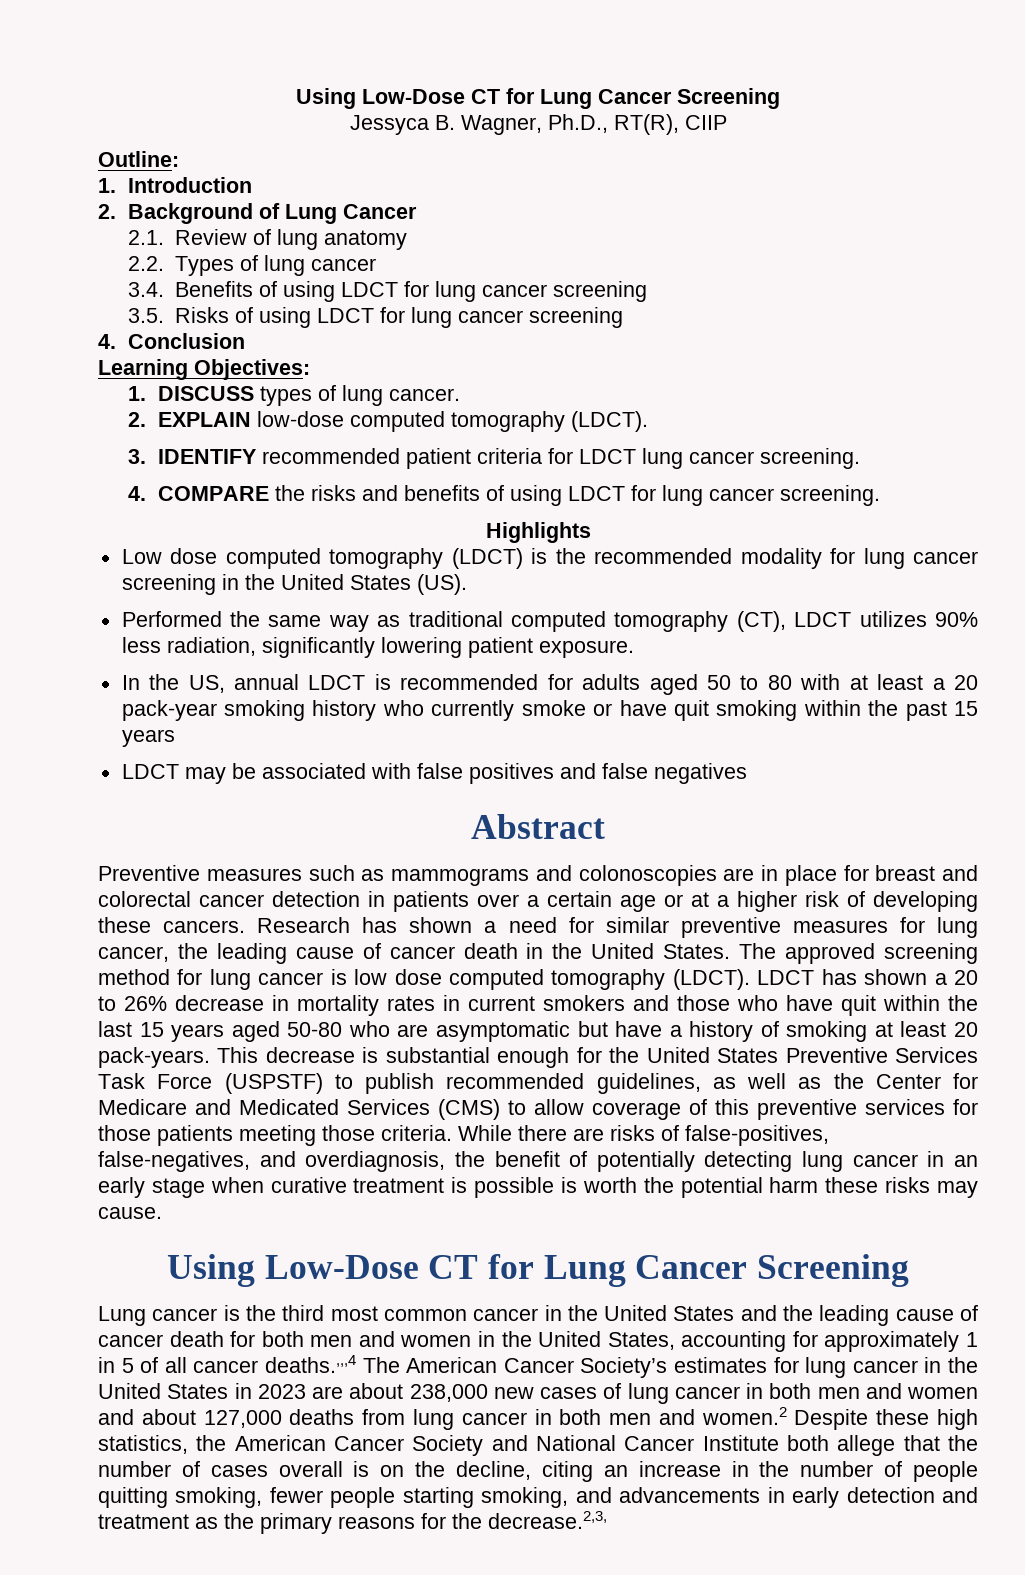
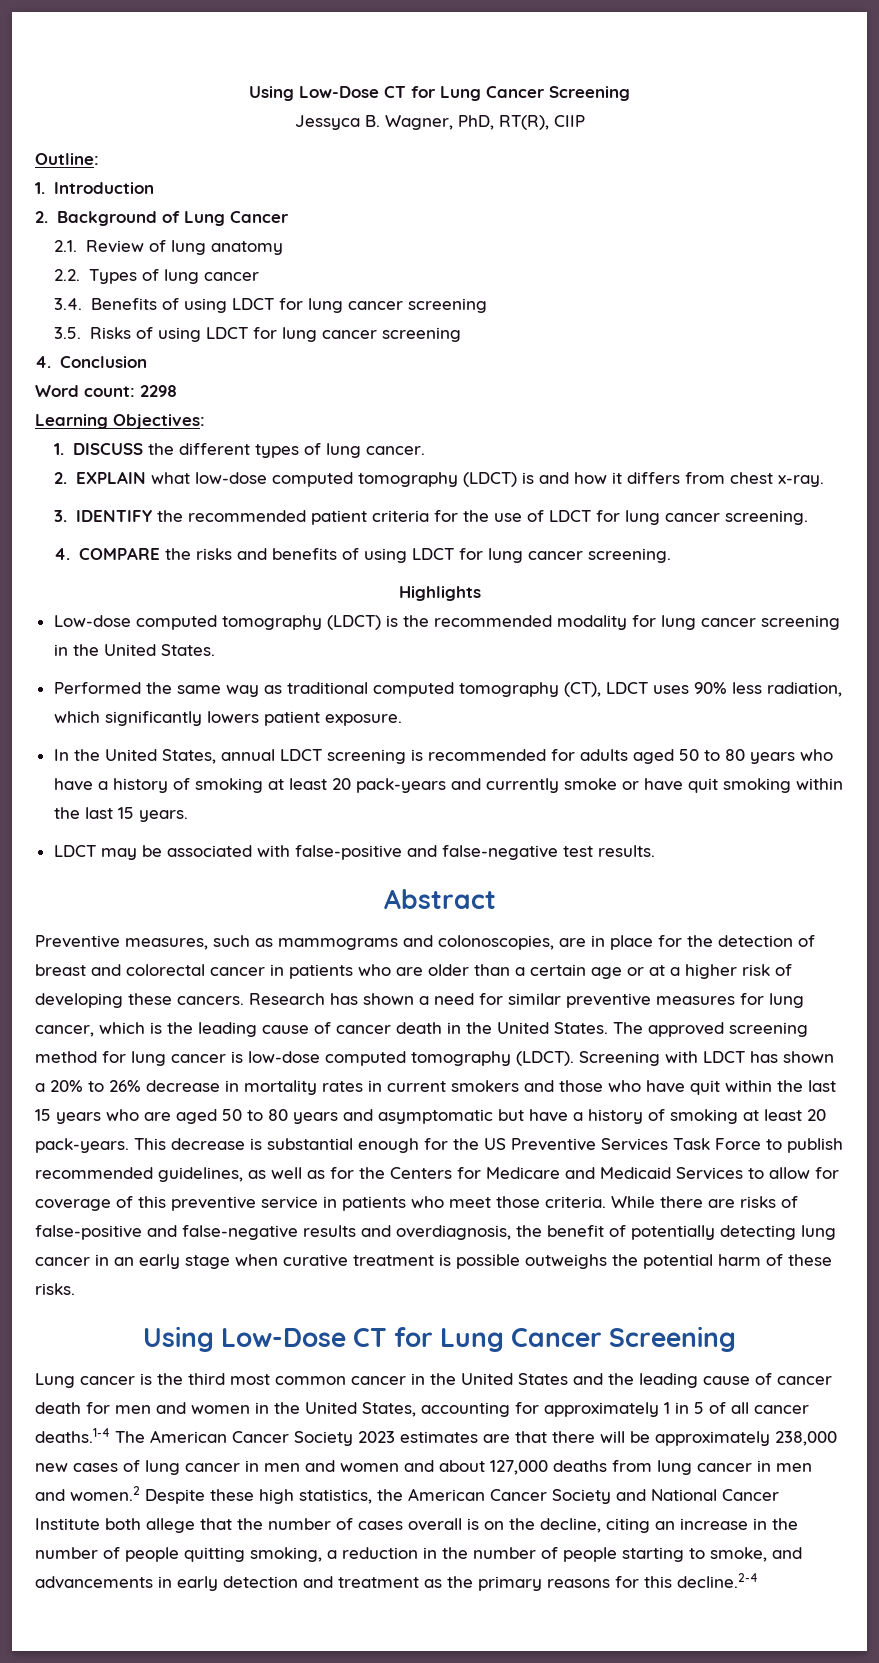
- Jessyca B. Wagner, Ph.D., RT(R), CIIP
+ Jessyca B. Wagner, PhD, RT(R), CIIP
+ Word count: 2298
- 1. DISCUSS types of lung cancer.
+ 1. DISCUSS the different types of lung cancer.
- 2. EXPLAIN low-dose computed tomography (LDCT).
+ 2. EXPLAIN what low-dose computed tomography (LDCT) is and how it differs from chest x-ray.
- 3. IDENTIFY recommended patient criteria for LDCT lung cancer screening.
+ 3. IDENTIFY the recommended patient criteria for the use of LDCT for lung cancer screening.
- Low dose computed tomography (LDCT) is the recommended modality for lung cancer screening in the United States (US).
+ Low-dose computed tomography (LDCT) is the recommended modality for lung cancer screening in the United States.
- Performed the same way as traditional computed tomography (CT), LDCT utilizes 90% less radiation, significantly lowering patient exposure.
+ Performed the same way as traditional computed tomography (CT), LDCT uses 90% less radiation, which significantly lowers patient exposure.
- In the US, annual LDCT is recommended for adults aged 50 to 80 with at least a 20 pack-year smoking history who currently smoke or have quit smoking within the past 15 years
+ In the United States, annual LDCT screening is recommended for adults aged 50 to 80 years who have a history of smoking at least 20 pack-years and currently smoke or have quit smoking within the last 15 years.
- LDCT may be associated with false positives and false negatives
+ LDCT may be associated with false-positive and false-negative test results.
- Preventive measures such as mammograms and colonoscopies are in place for breast and colorectal cancer detection in patients over a certain age or at a higher risk of developing these cancers.
+ Preventive measures, such as mammograms and colonoscopies, are in place for the detection of breast and colorectal cancer in patients who are older than a certain age or at a higher risk of developing these cancers.
- Research has shown a need for similar preventive measures for lung cancer, the leading cause of cancer death in the United States.
+ Research has shown a need for similar preventive measures for lung cancer, which is the leading cause of cancer death in the United States.
- The approved screening method for lung cancer is low dose computed tomography (LDCT). LDCT has shown a 20 to 26% decrease in mortality rates in current smokers and those who have quit within the last 15 years aged 50-80 who are asymptomatic but have a history of smoking at least 20 pack-years.
+ The approved screening method for lung cancer is low-dose computed tomography (LDCT). Screening with LDCT has shown a 20% to 26% decrease in mortality rates in current smokers and those who have quit within the last 15 years who are aged 50 to 80 years and asymptomatic but have a history of smoking at least 20 pack-years.
- This decrease is substantial enough for the United States Preventive Services Task Force (USPSTF) to publish recommended guidelines, as well as the Center for Medicare and Medicated Services (CMS) to allow coverage of this preventive services for those patients meeting those criteria.
+ This decrease is substantial enough for the US Preventive Services Task Force to publish recommended guidelines, as well as for the Centers for Medicare and Medicaid Services to allow for coverage of this preventive service in patients who meet those criteria.
- While there are risks of false-positives, false-negatives, and overdiagnosis, the benefit of potentially detecting lung cancer in an early stage when curative treatment is possible is worth the potential harm these risks may cause.
+ While there are risks of false-positive and false-negative results and overdiagnosis, the benefit of potentially detecting lung cancer in an early stage when curative treatment is possible outweighs the potential harm of these risks.
- Lung cancer is the third most common cancer in the United States and the leading cause of cancer death for both men and women in the United States, accounting for approximately 1 in 5 of all cancer deaths.,,,4 The American Cancer Society’s estimates for lung cancer in the United States in 2023 are about 238,000 new cases of lung cancer in both men and women and about 127,000 deaths from lung cancer in both men and women.2 Despite these high statistics, the American Cancer Society and National Cancer Institute both allege that the number of cases overall is on the decline, citing an increase in the number of people quitting smoking, fewer people starting smoking, and advancements in early detection and treatment as the primary reasons for the decrease.2,3,
+ Lung cancer is the third most common cancer in the United States and the leading cause of cancer death for men and women in the United States, accounting for approximately 1 in 5 of all cancer deaths.1-4 The American Cancer Society 2023 estimates are that there will be approximately 238,000 new cases of lung cancer in men and women and about 127,000 deaths from lung cancer in men and women.2 Despite these high statistics, the American Cancer Society and National Cancer Institute both allege that the number of cases overall is on the decline, citing an increase in the number of people quitting smoking, a reduction in the number of people starting to smoke, and advancements in early detection and treatment as the primary reasons for this decline.2-4

